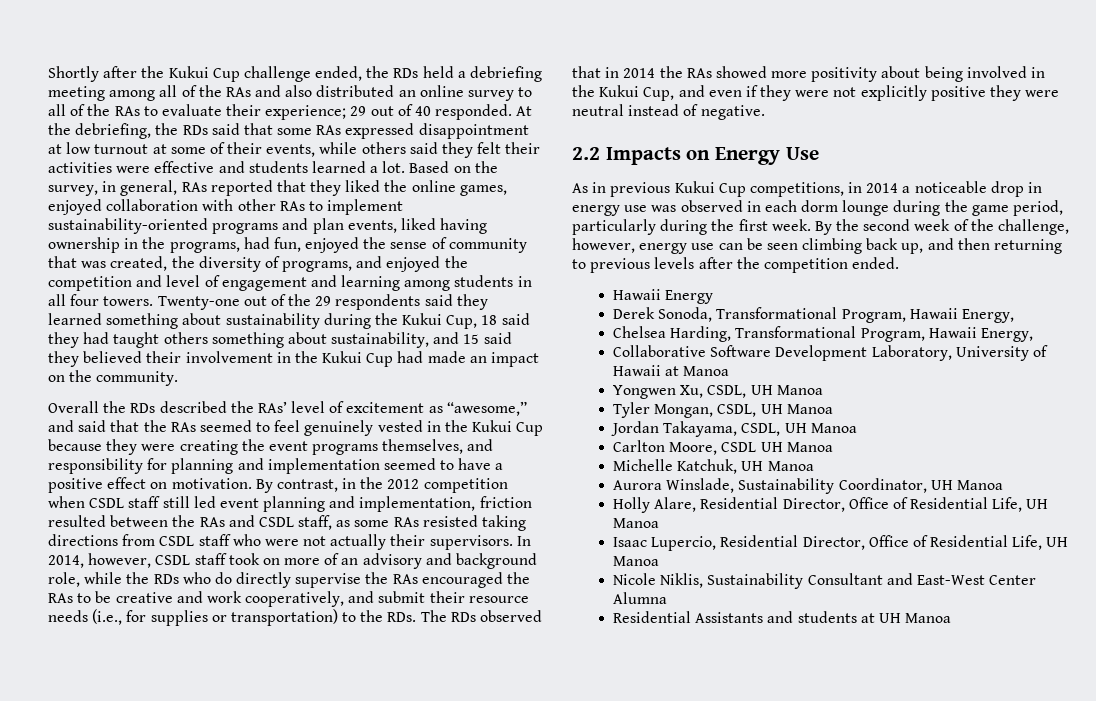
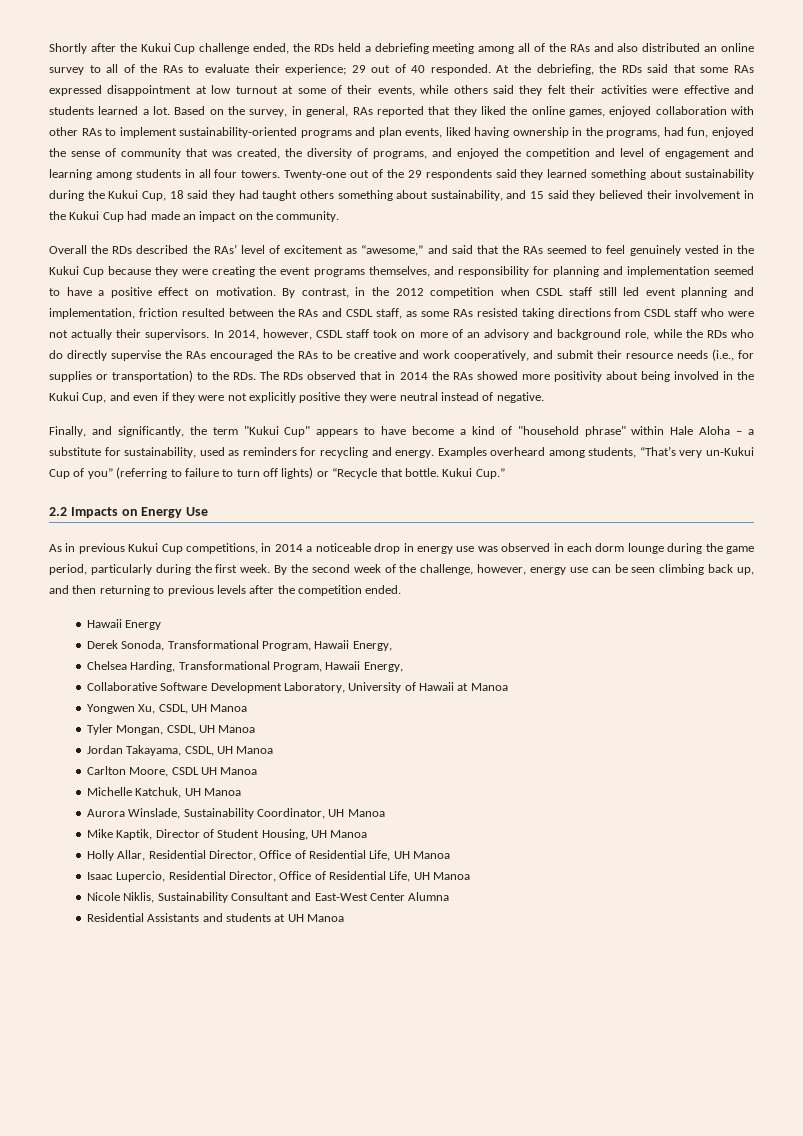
+ Finally, and significantly, the term "Kukui Cup" appears to have become a kind of "household phrase" within Hale Aloha – a substitute for sustainability, used as reminders for recycling and energy. Examples overheard among students, “That’s very un-Kukui Cup of you” (referring to failure to turn off lights) or “Recycle that bottle. Kukui Cup.”
+ Mike Kaptik, Director of Student Housing, UH Manoa
- Holly Alare, Residential Director, Office of Residential Life, UH Manoa
+ Holly Allar, Residential Director, Office of Residential Life, UH Manoa

